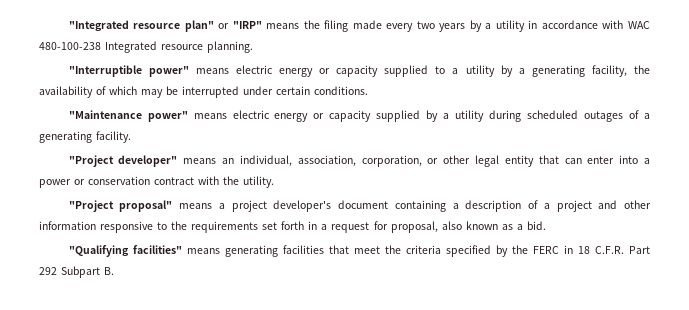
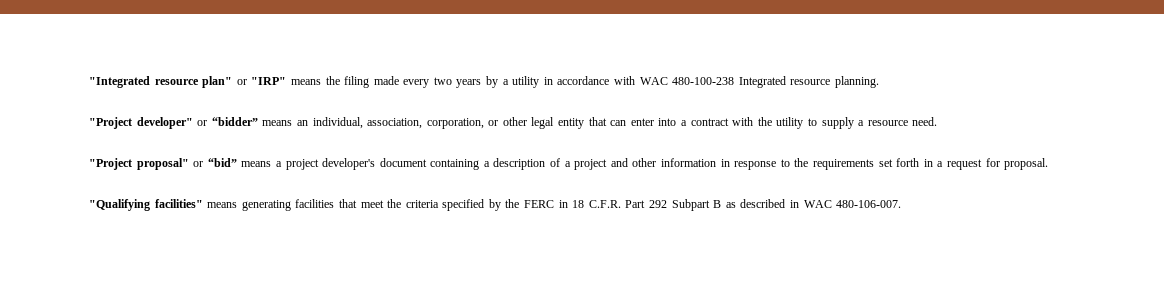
- "Interruptible power" means electric energy or capacity supplied to a utility by a generating facility, the availability of which may be interrupted under certain conditions.
- "Maintenance power" means electric energy or capacity supplied by a utility during scheduled outages of a generating facility.
- "Project developer" means an individual, association, corporation, or other legal entity that can enter into a power or conservation contract with the utility.
+ "Project developer" or “bidder” means an individual, association, corporation, or other legal entity that can enter into a contract with the utility to supply a resource need.
- "Project proposal" means a project developer's document containing a description of a project and other information responsive to the requirements set forth in a request for proposal, also known as a bid.
+ "Project proposal" or “bid” means a project developer's document containing a description of a project and other information in response to the requirements set forth in a request for proposal.
- "Qualifying facilities" means generating facilities that meet the criteria specified by the FERC in 18 C.F.R. Part 292 Subpart B.
+ "Qualifying facilities" means generating facilities that meet the criteria specified by the FERC in 18 C.F.R. Part 292 Subpart B as described in WAC 480-106-007.

